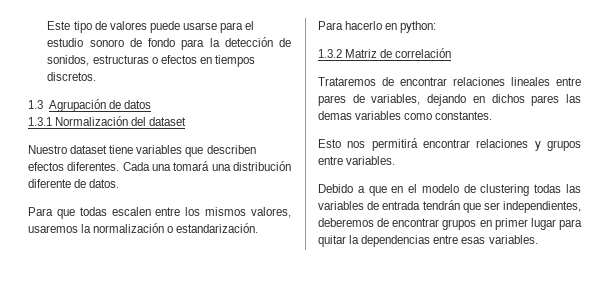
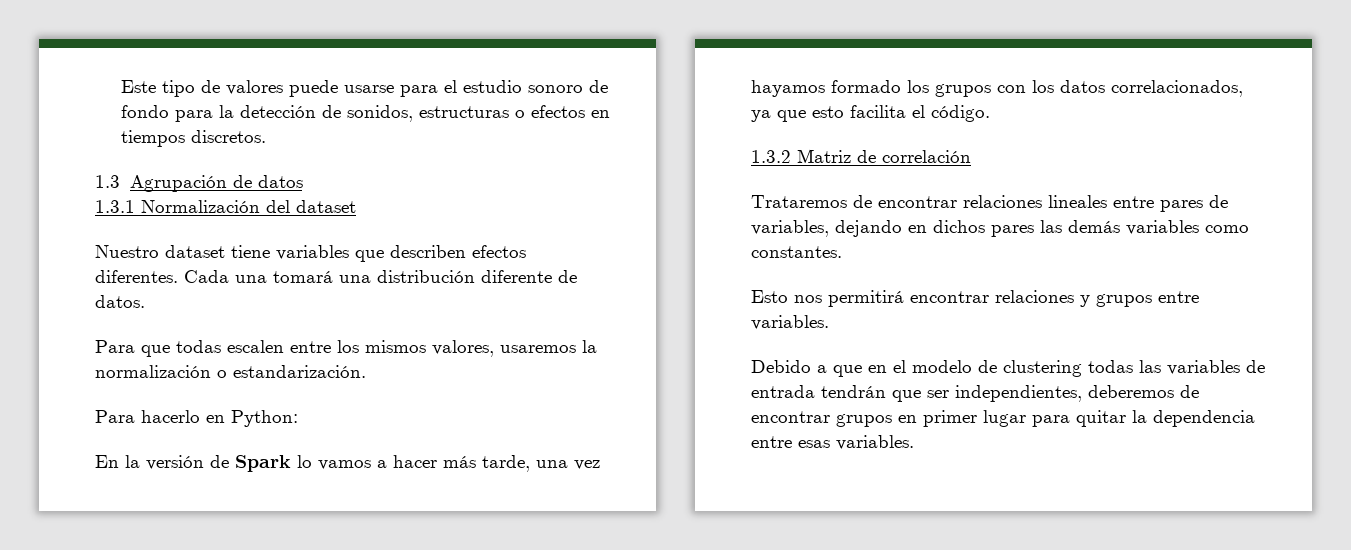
- Para hacerlo en python:
+ Para hacerlo en Python:
+ En la versión de Spark lo vamos a hacer más tarde, una vez hayamos formado los grupos con los datos correlacionados, ya que esto facilita el código.
- Trataremos de encontrar relaciones lineales entre pares de variables, dejando en dichos pares las demas variables como constantes.
+ Trataremos de encontrar relaciones lineales entre pares de variables, dejando en dichos pares las demás variables como constantes.
- Debido a que en el modelo de clustering todas las variables de entrada tendrán que ser independientes, deberemos de encontrar grupos en primer lugar para quitar la dependencias entre esas variables.
+ Debido a que en el modelo de clustering todas las variables de entrada tendrán que ser independientes, deberemos de encontrar grupos en primer lugar para quitar la dependencia entre esas variables.

